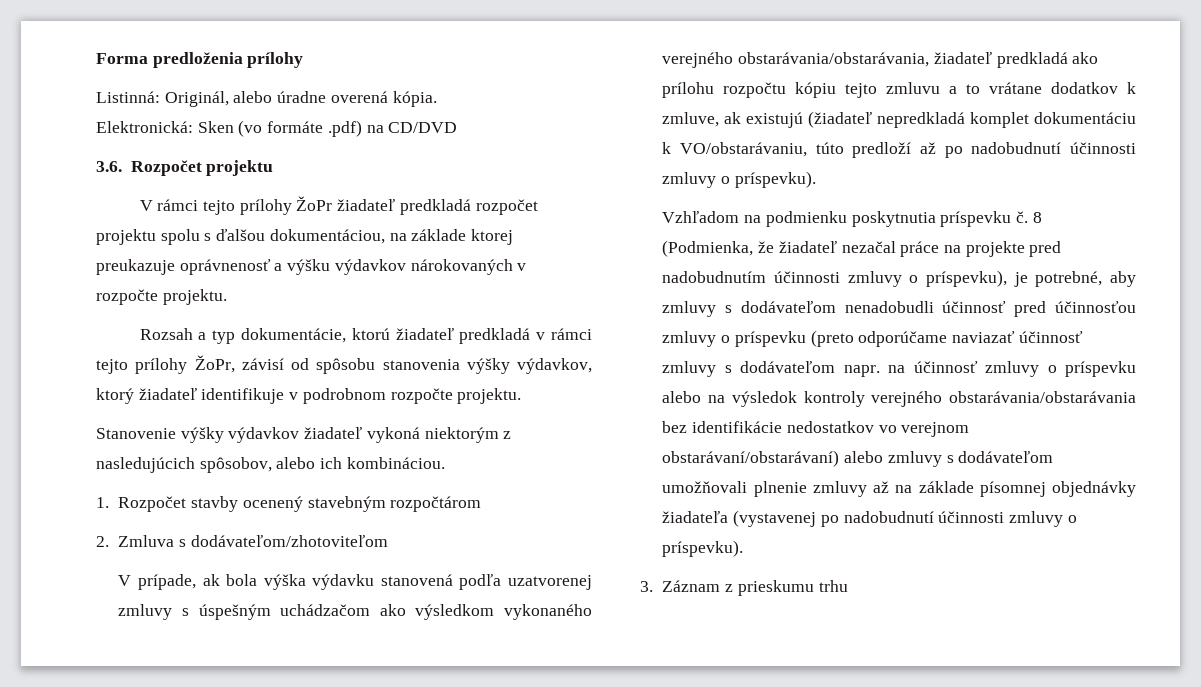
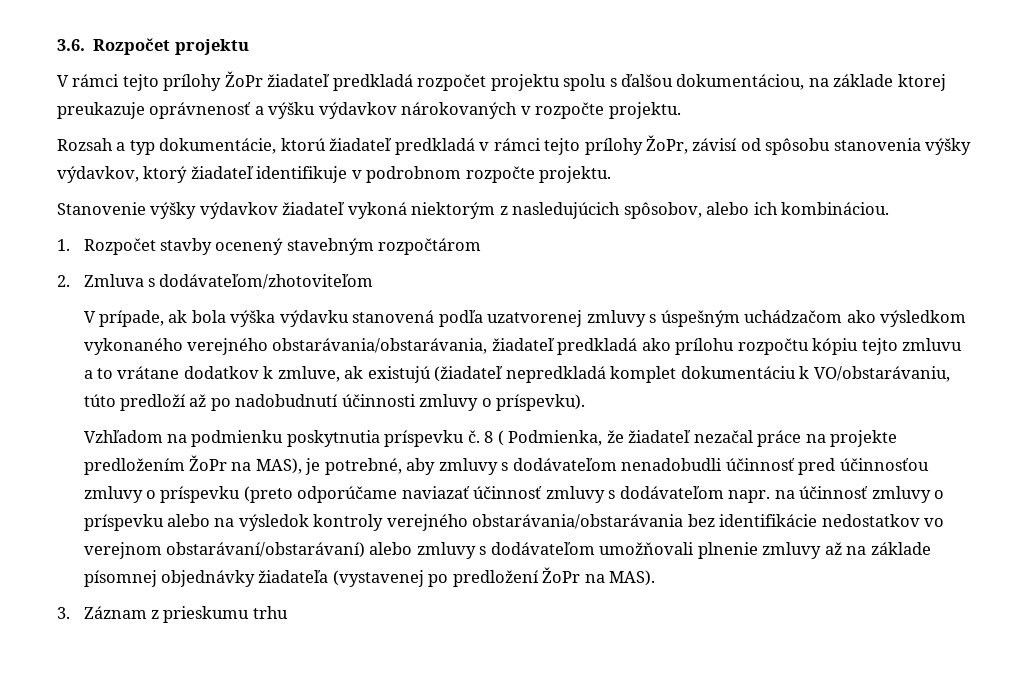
- Forma predloženia prílohy
- Listinná: Originál, alebo úradne overená kópia.
- Elektronická: Sken (vo formáte .pdf) na CD/DVD
- 8 (Podmienka, že žiadateľ nezačal práce na projekte pred nadobudnutím účinnosti zmluvy o príspevku), je potrebné, aby zmluvy s dodávateľom nenadobudli účinnosť pred účinnosťou zmluvy o príspevku (preto odporúčame naviazať účinnosť zmluvy s dodávateľom napr. na účinnosť zmluvy o príspevku alebo na výsledok kontroly verejného obstarávania/obstarávania bez identifikácie nedostatkov vo verejnom obstarávaní/obstarávaní) alebo zmluvy s dodávateľom umožňovali plnenie zmluvy až na základe písomnej objednávky žiadateľa (vystavenej po nadobudnutí účinnosti zmluvy o príspevku).
+ 8 ( Podmienka, že žiadateľ nezačal práce na projekte predložením ŽoPr na MAS), je potrebné, aby zmluvy s dodávateľom nenadobudli účinnosť pred účinnosťou zmluvy o príspevku (preto odporúčame naviazať účinnosť zmluvy s dodávateľom napr. na účinnosť zmluvy o príspevku alebo na výsledok kontroly verejného obstarávania/obstarávania bez identifikácie nedostatkov vo verejnom obstarávaní/obstarávaní) alebo zmluvy s dodávateľom umožňovali plnenie zmluvy až na základe písomnej objednávky žiadateľa (vystavenej po predložení ŽoPr na MAS).

